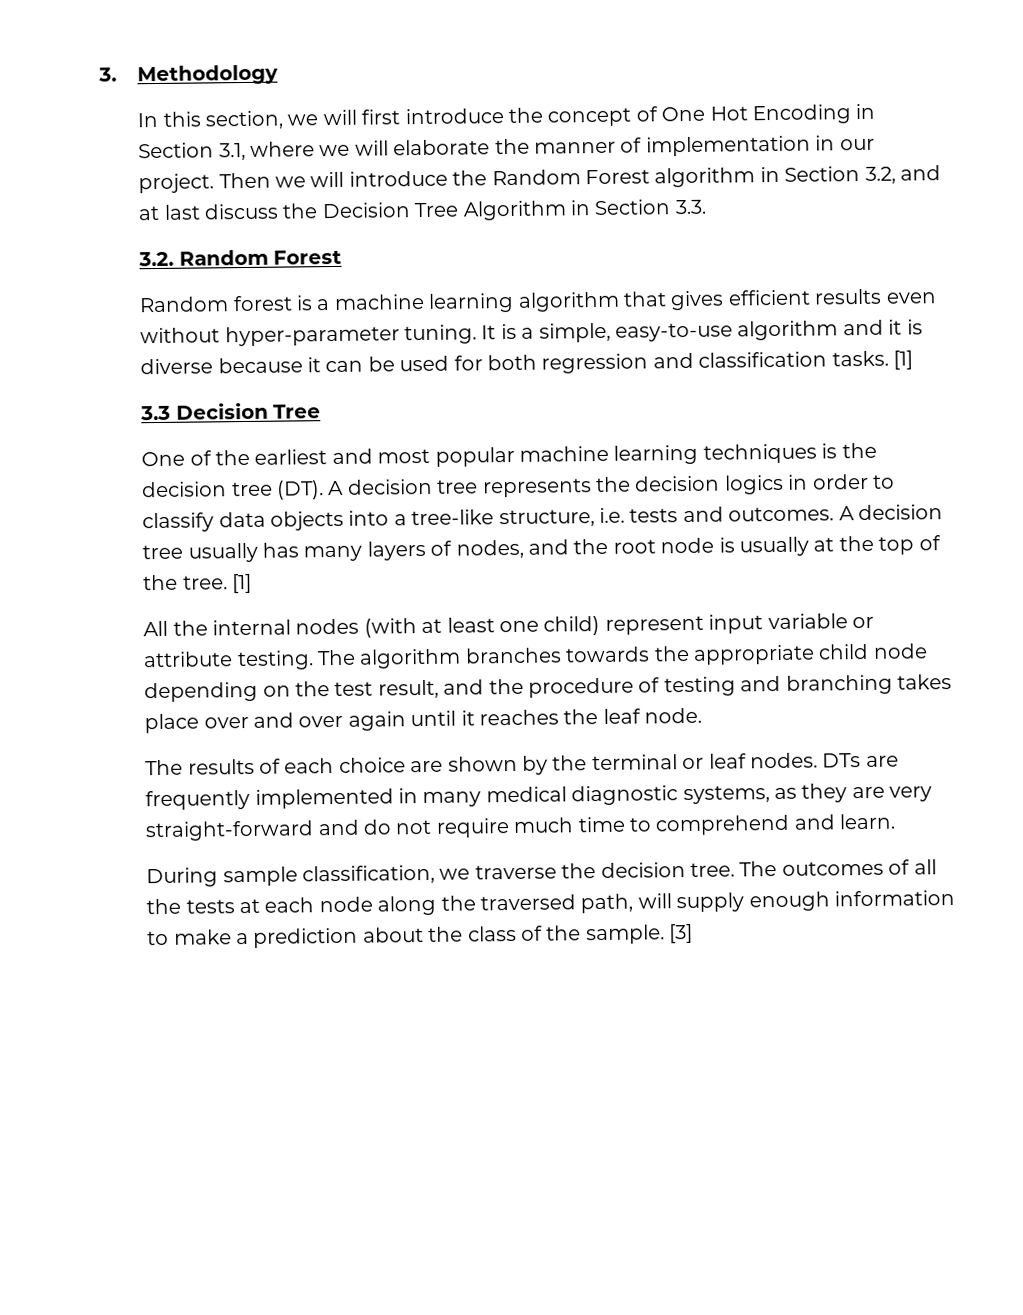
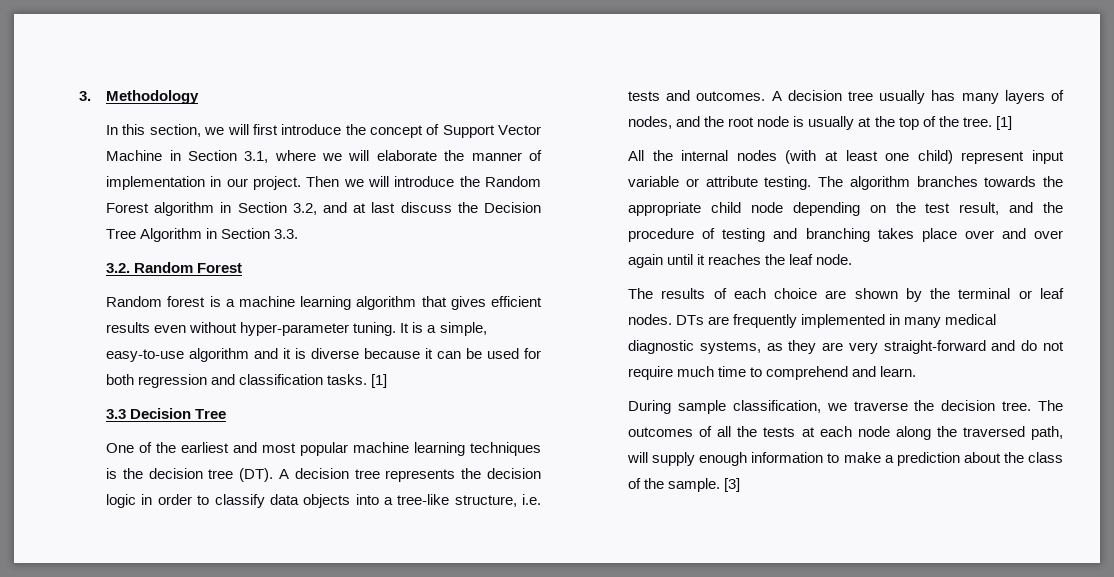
- In this section, we will first introduce the concept of One Hot Encoding in Section 3.1, where we will elaborate the manner of implementation in our project.
+ In this section, we will first introduce the concept of Support Vector Machine in Section 3.1, where we will elaborate the manner of implementation in our project.
- One of the earliest and most popular machine learning techniques is the decision tree (DT). A decision tree represents the decision logics in order to classify data objects into a tree-like structure, i.e. tests and outcomes.
+ One of the earliest and most popular machine learning techniques is the decision tree (DT). A decision tree represents the decision logic in order to classify data objects into a tree-like structure, i.e. tests and outcomes.

